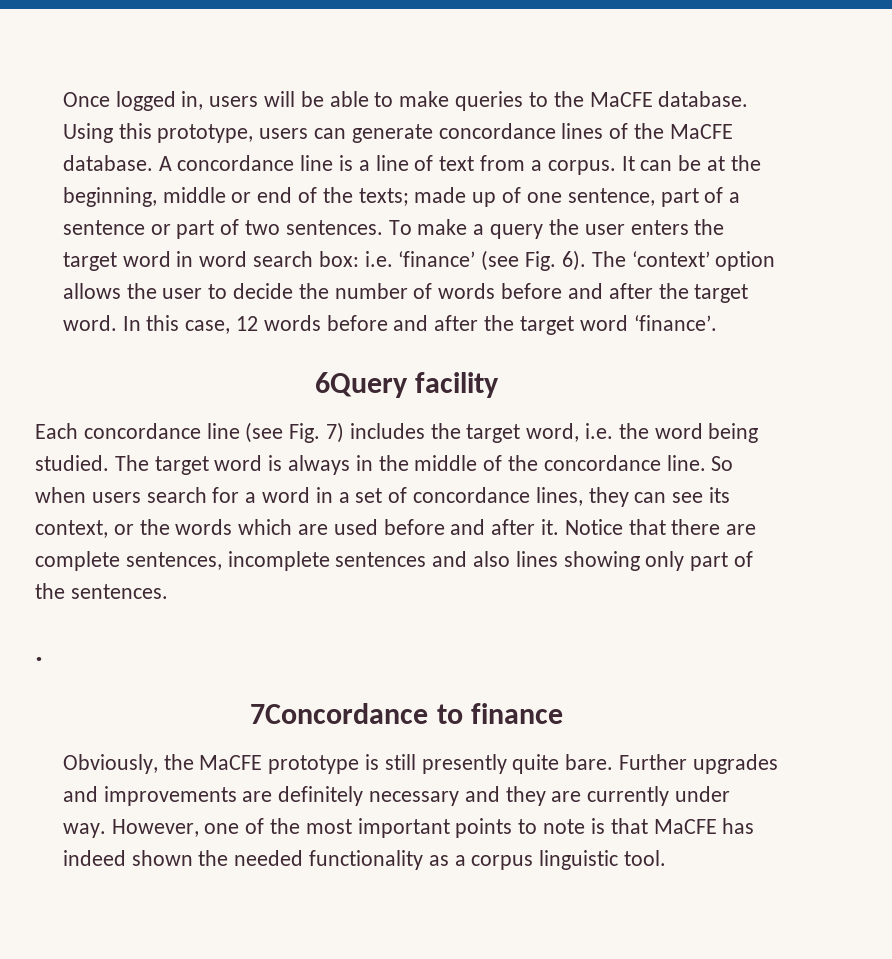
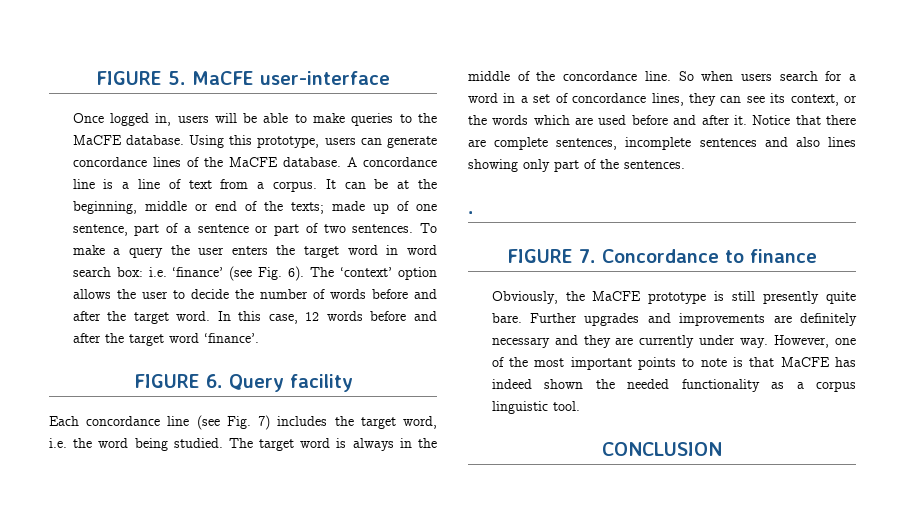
+ FIGURE 5. MaCFE user-interface
- 6Query facility
+ FIGURE 6. Query facility
- 7Concordance to finance
+ FIGURE 7. Concordance to finance
+ CONCLUSION

